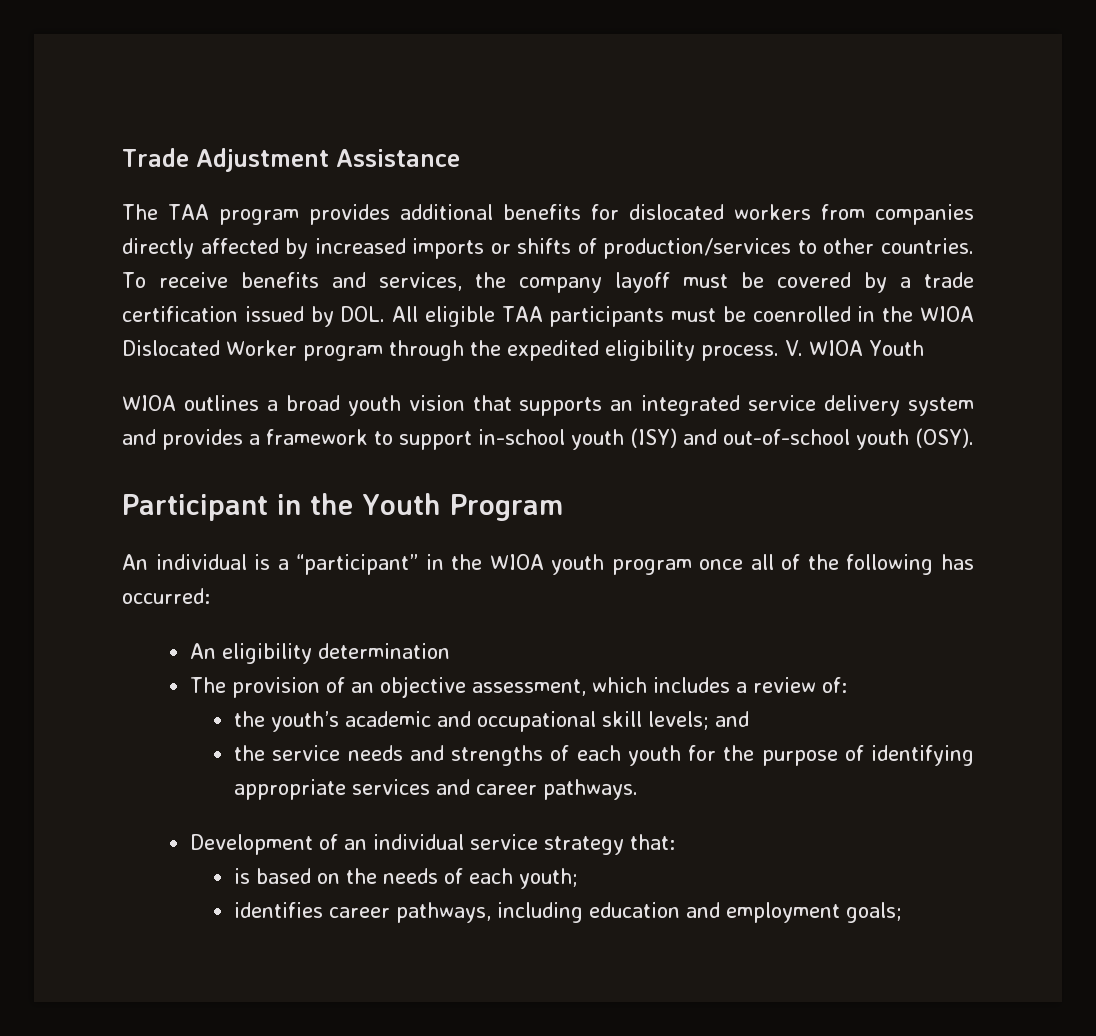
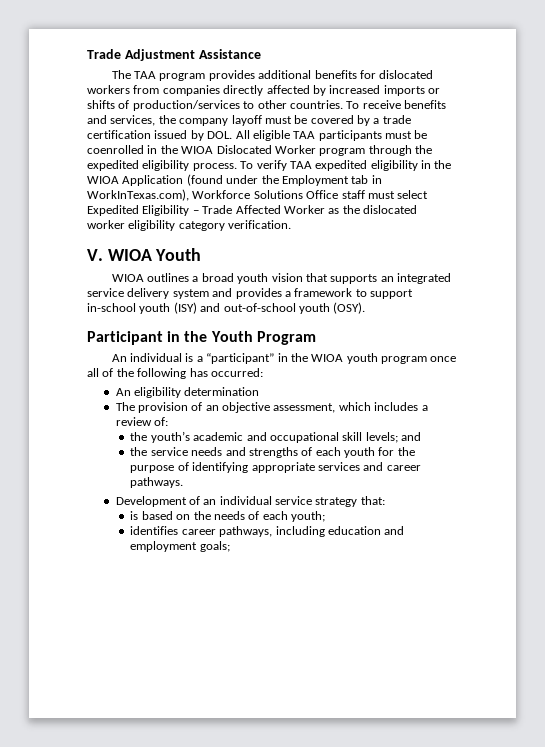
- To receive benefits and services, the company layoff must be covered by a trade certification issued by DOL. All eligible TAA participants must be coenrolled in the WIOA Dislocated Worker program through the expedited eligibility process. V. WIOA Youth
+ To receive benefits and services, the company layoff must be covered by a trade certification issued by DOL. All eligible TAA participants must be coenrolled in the WIOA Dislocated Worker program through the expedited eligibility process. To verify TAA expedited eligibility in the WIOA Application (found under the Employment tab in WorkInTexas.com), Workforce Solutions Office staff must select Expedited Eligibility – Trade Affected Worker as the dislocated worker eligibility category verification.
+ V. WIOA Youth

